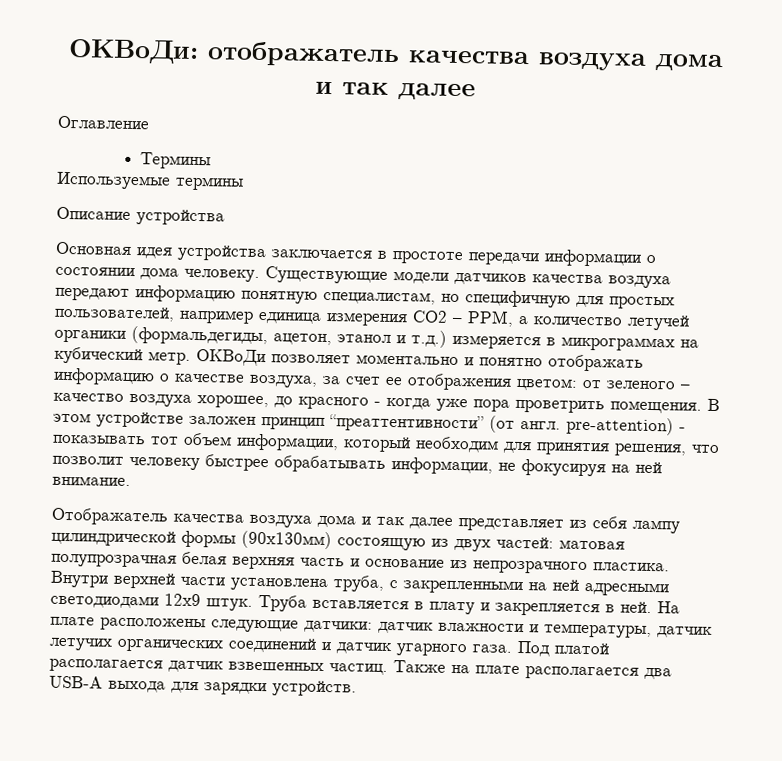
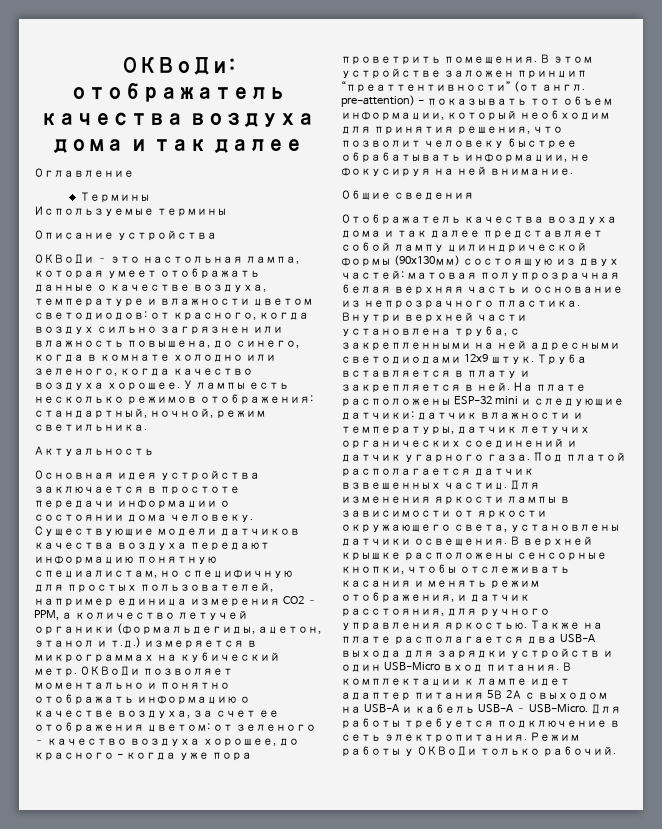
+ ОКВоДи – это настольная лампа, которая умеет отображать данные о качестве воздуха, температуре и влажности цветом светодиодов: от красного, когда воздух сильно загрязнен или влажность повышена, до синего, когда в комнате холодно или зеленого, когда качество воздуха хорошее. У лампы есть несколько режимов отображения: стандартный, ночной, режим светильника.
+ Актуальность
+ Общие сведения
- Отображатель качества воздуха дома и так далее представляет из себя лампу цилиндрической формы (90x130мм) состоящую из двух частей: матовая полупрозрачная белая верхняя часть и основание из непрозрачного пластика.
+ Отображатель качества воздуха дома и так далее представляет собой лампу цилиндрической формы (90x130мм) состоящую из двух частей: матовая полупрозрачная белая верхняя часть и основание из непрозрачного пластика.
- На плате расположены следующие датчики: датчик влажности и температуры, датчик летучих органических соединений и датчик угарного газа.
+ На плате расположены ESP-32 mini и следующие датчики: датчик влажности и температуры, датчик летучих органических соединений и датчик угарного газа.
+ Для изменения яркости лампы в зависимости от яркости окружающего света, установлены датчики освещения. В верхней крышке расположены сенсорные кнопки, чтобы отслеживать касания и менять режим отображения, и датчик расстояния, для ручного управления яркостью.
- Также на плате располагается два USB-A выхода для зарядки устройств.
+ Также на плате располагается два USB-A выхода для зарядки устройств и один USB-Micro вход питания. В комплектации к лампе идет адаптер питания 5В 2А с выходом на USB-A и кабель USB-A – USB-Micro. Для работы требуется подключение в сеть электропитания. Режим работы у ОКВоДи только рабочий.

